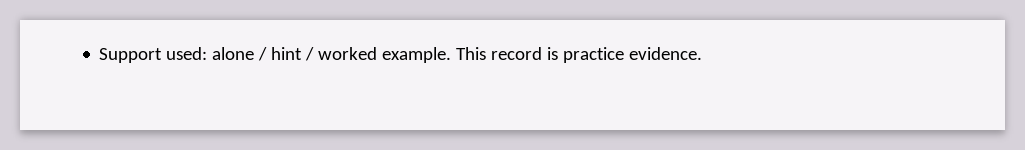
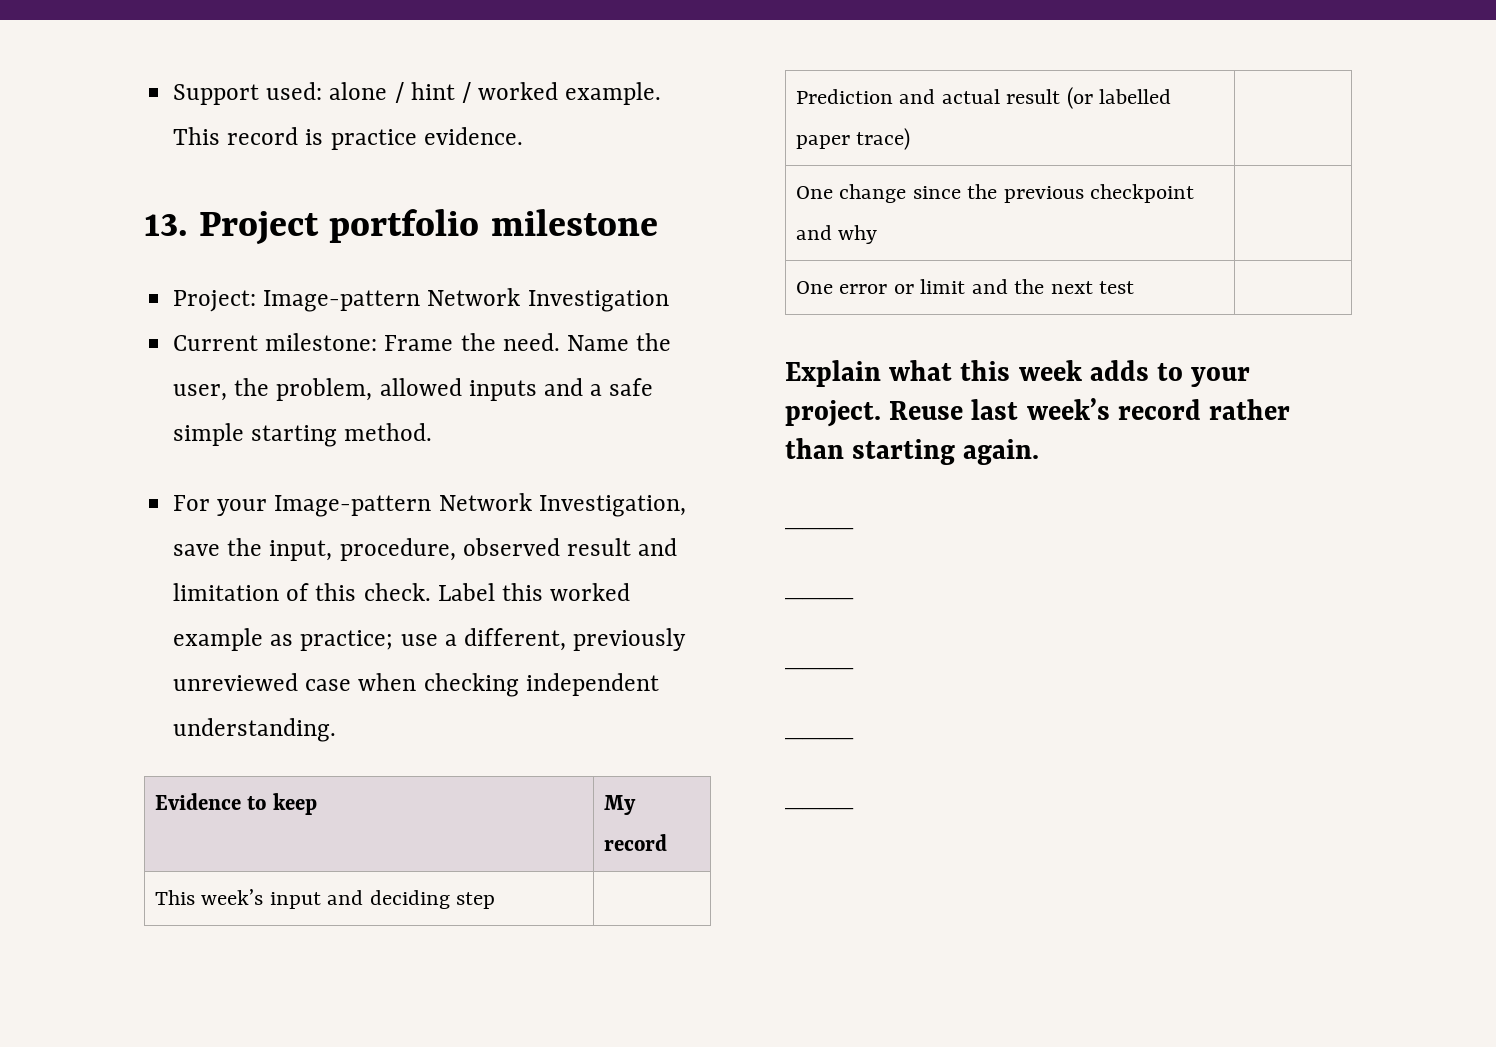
+ 13. Project portfolio milestone
+ Project: Image-pattern Network Investigation
+ Current milestone: Frame the need. Name the user, the problem, allowed inputs and a safe simple starting method.
+ For your Image-pattern Network Investigation, save the input, procedure, observed result and limitation of this check. Label this worked example as practice; use a different, previously unreviewed case when checking independent understanding.
+ Evidence to keep | My record
+ This week’s input and deciding step |
+ Prediction and actual result (or labelled paper trace) |
+ One change since the previous checkpoint and why |
+ One error or limit and the next test |
+ Explain what this week adds to your project. Reuse last week’s record rather than starting again.
+ ____
+ ____
+ ____
+ ____
+ ____

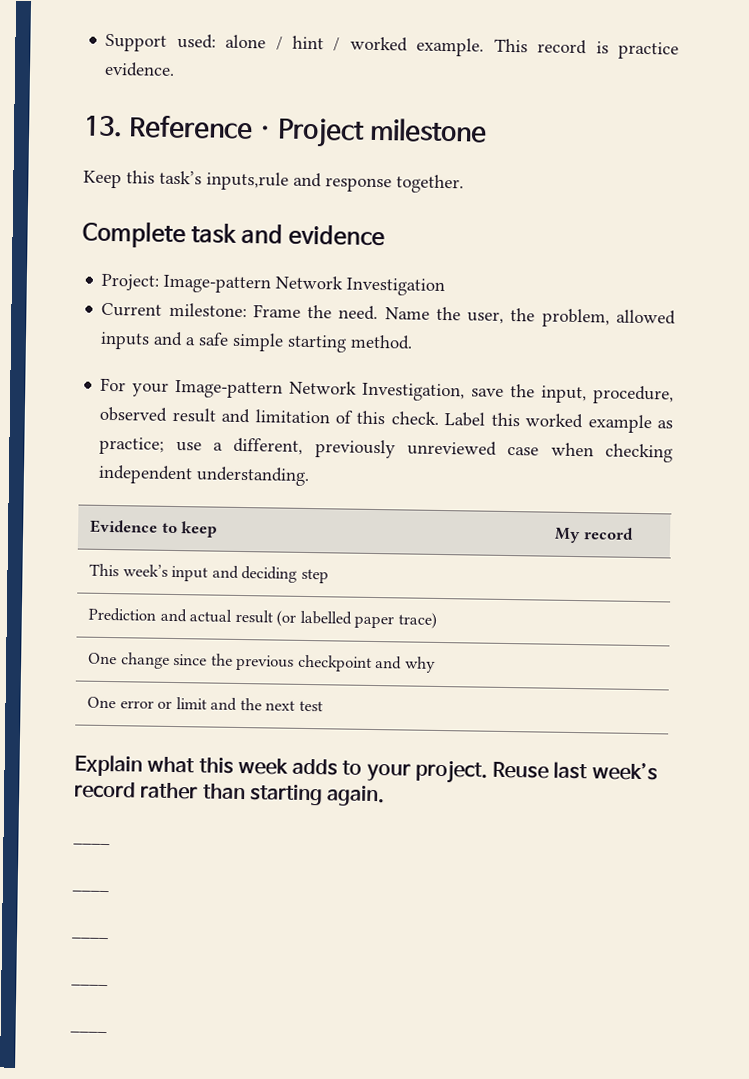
- 13. Project portfolio milestone
+ 13. Reference · Project milestone
+ Keep this task’s inputs,rule and response together.
+ Complete task and evidence

